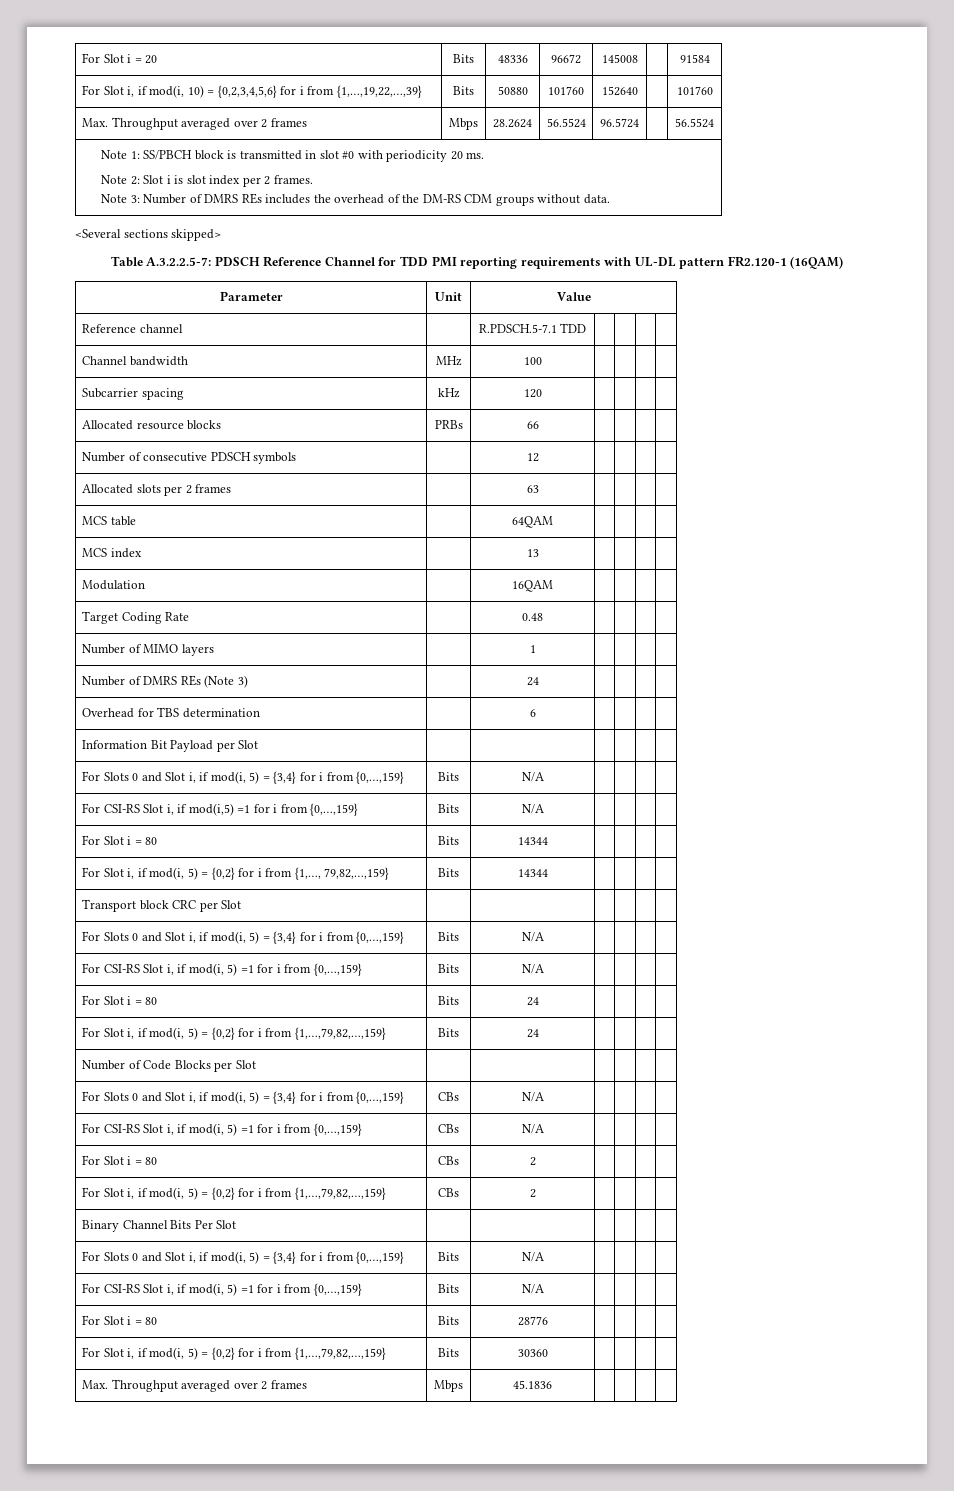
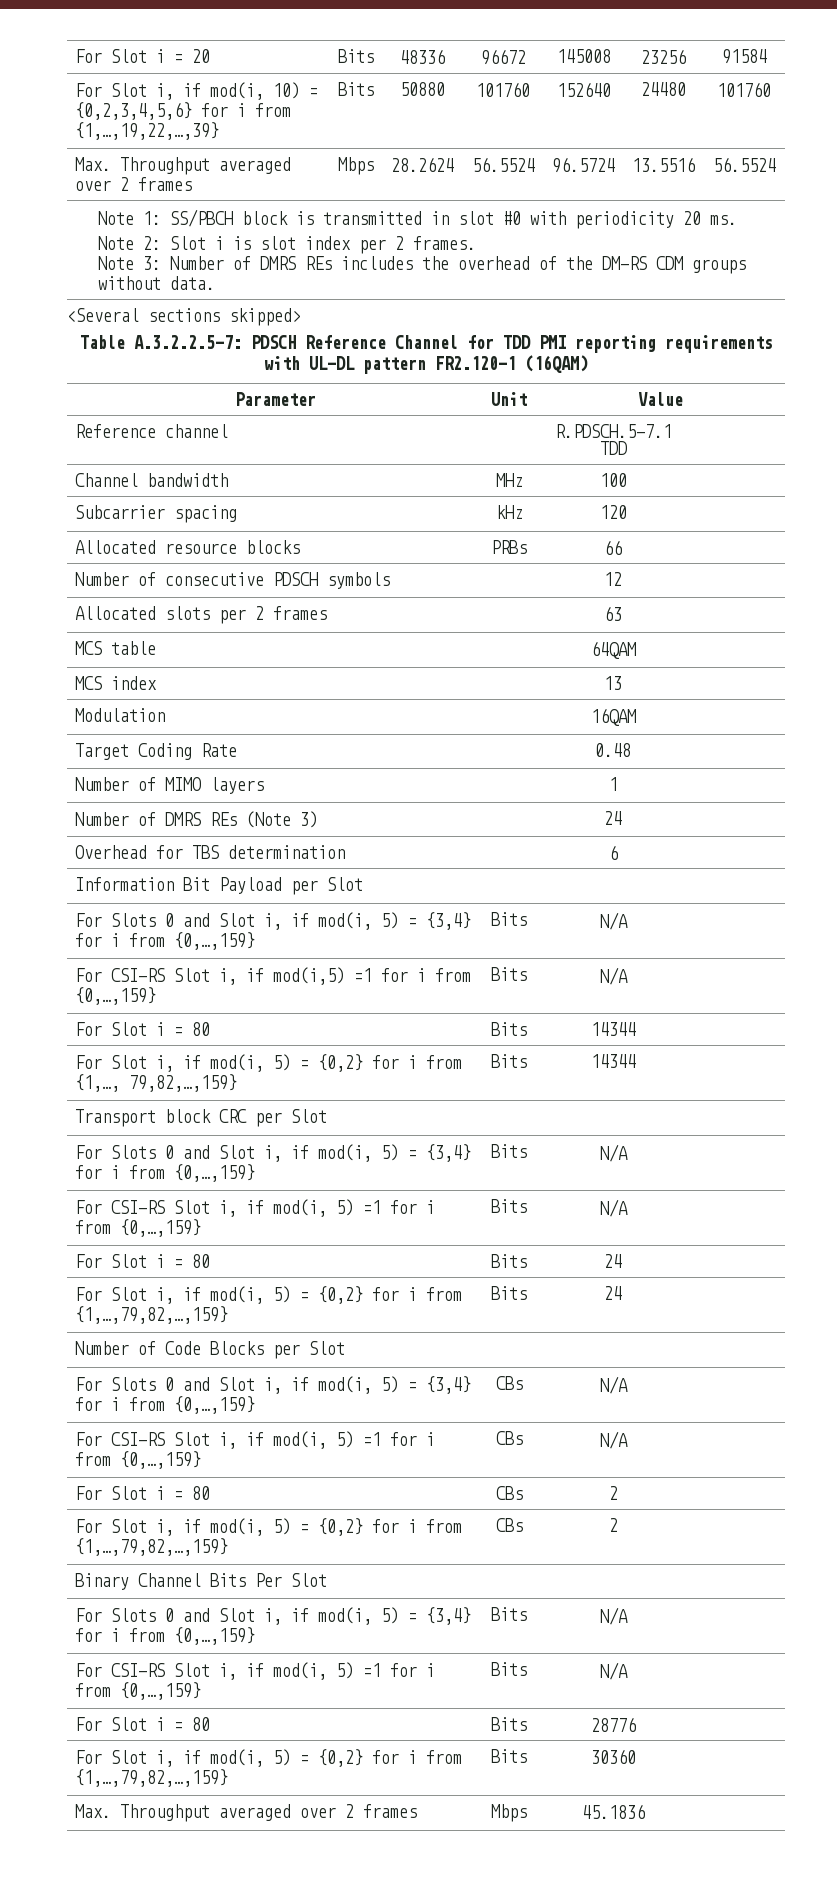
- For Slot i = 20 | Bits | 48336 | 96672 | 145008 | | 91584
+ For Slot i = 20 | Bits | 48336 | 96672 | 145008 | 23256 | 91584
- For Slot i, if mod(i, 10) = {0,2,3,4,5,6} for i from {1,…,19,22,…,39} | Bits | 50880 | 101760 | 152640 | | 101760
+ For Slot i, if mod(i, 10) = {0,2,3,4,5,6} for i from {1,…,19,22,…,39} | Bits | 50880 | 101760 | 152640 | 24480 | 101760
- Max. Throughput averaged over 2 frames | Mbps | 28.2624 | 56.5524 | 96.5724 | | 56.5524
+ Max. Throughput averaged over 2 frames | Mbps | 28.2624 | 56.5524 | 96.5724 | 13.5516 | 56.5524

